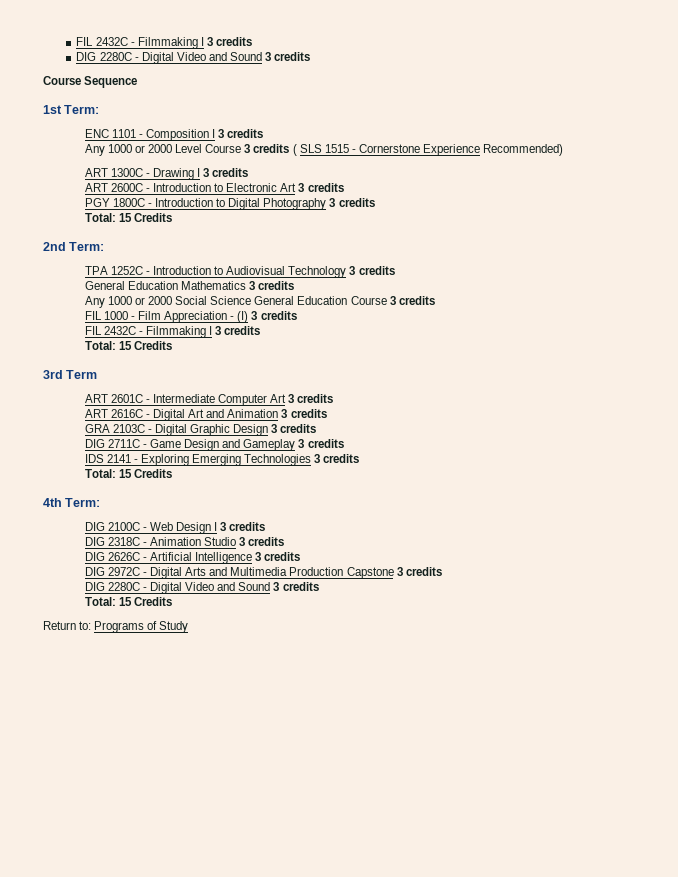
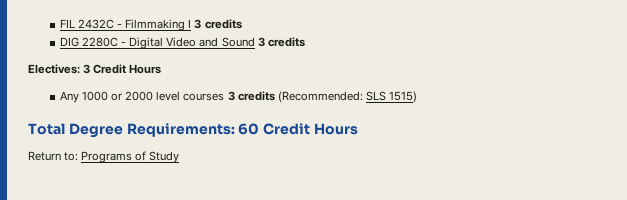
- Course Sequence
- 1st Term:
- ENC 1101 - Composition I 3 credits
- Any 1000 or 2000 Level Course 3 credits ( SLS 1515 - Cornerstone Experience Recommended)
- ART 1300C - Drawing I 3 credits
- ART 2600C - Introduction to Electronic Art 3 credits
- PGY 1800C - Introduction to Digital Photography 3 credits
- Total: 15 Credits
- 2nd Term:
- TPA 1252C - Introduction to Audiovisual Technology 3 credits
- General Education Mathematics 3 credits
- Any 1000 or 2000 Social Science General Education Course 3 credits
- FIL 1000 - Film Appreciation - (I) 3 credits
- FIL 2432C - Filmmaking I 3 credits
- Total: 15 Credits
- 3rd Term
- ART 2601C - Intermediate Computer Art 3 credits
- ART 2616C - Digital Art and Animation 3 credits
- GRA 2103C - Digital Graphic Design 3 credits
- DIG 2711C - Game Design and Gameplay 3 credits
- IDS 2141 - Exploring Emerging Technologies 3 credits
- Total: 15 Credits
- 4th Term:
- DIG 2100C - Web Design I 3 credits
- DIG 2318C - Animation Studio 3 credits
- DIG 2626C - Artificial Intelligence 3 credits
- DIG 2972C - Digital Arts and Multimedia Production Capstone 3 credits
- DIG 2280C - Digital Video and Sound 3 credits
- Total: 15 Credits
+ Electives: 3 Credit Hours
+ Any 1000 or 2000 level courses 3 credits (Recommended: SLS 1515)
+ Total Degree Requirements: 60 Credit Hours

